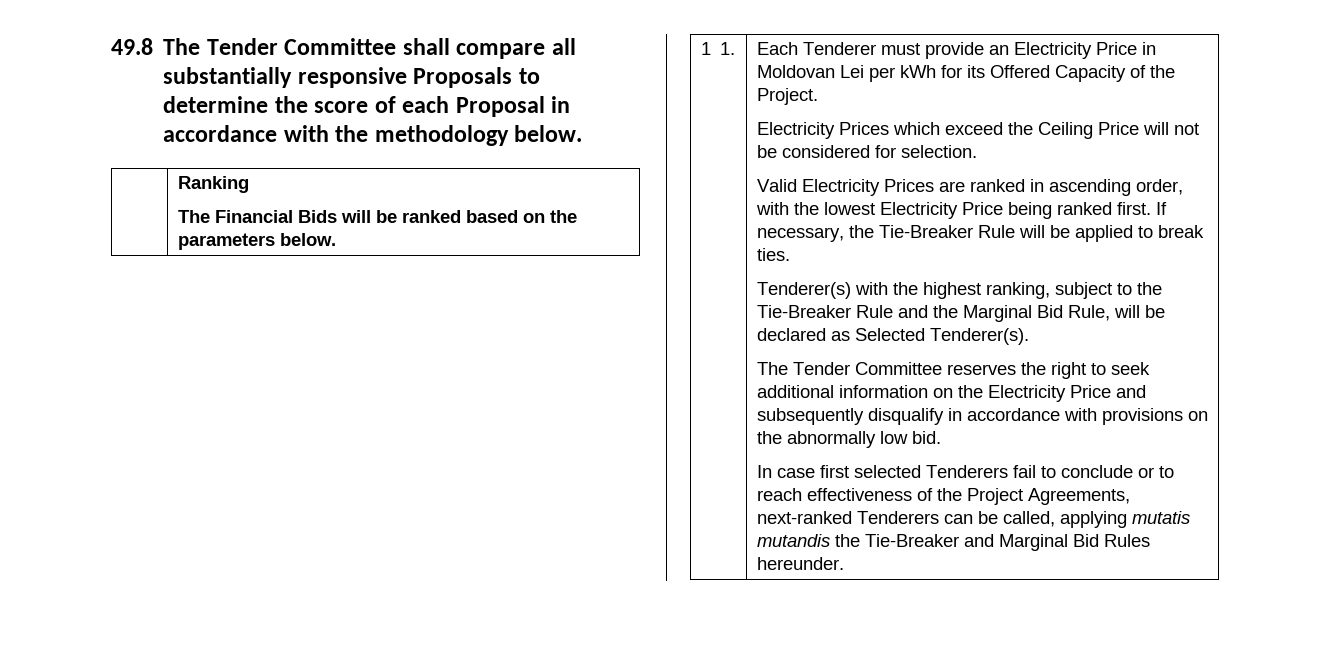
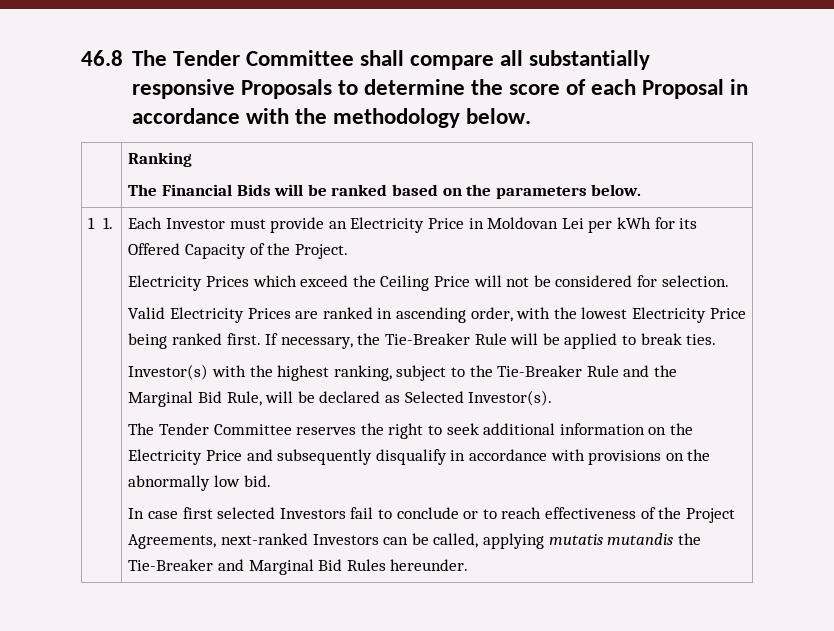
- 49.8 The Tender Committee shall compare all substantially responsive Proposals to determine the score of each Proposal in accordance with the methodology below.
+ 46.8 The Tender Committee shall compare all substantially responsive Proposals to determine the score of each Proposal in accordance with the methodology below.
- Each Tenderer must provide an Electricity Price in Moldovan Lei per kWh for its Offered Capacity of the Project.
+ Each Investor must provide an Electricity Price in Moldovan Lei per kWh for its Offered Capacity of the Project.
- Tenderer(s) with the highest ranking, subject to the Tie-Breaker Rule and the Marginal Bid Rule, will be declared as Selected Tenderer(s).
+ Investor(s) with the highest ranking, subject to the Tie-Breaker Rule and the Marginal Bid Rule, will be declared as Selected Investor(s).
- In case first selected Tenderers fail to conclude or to reach effectiveness of the Project Agreements, next-ranked Tenderers can be called, applying mutatis mutandis the Tie-Breaker and Marginal Bid Rules hereunder.
+ In case first selected Investors fail to conclude or to reach effectiveness of the Project Agreements, next-ranked Investors can be called, applying mutatis mutandis the Tie-Breaker and Marginal Bid Rules hereunder.

